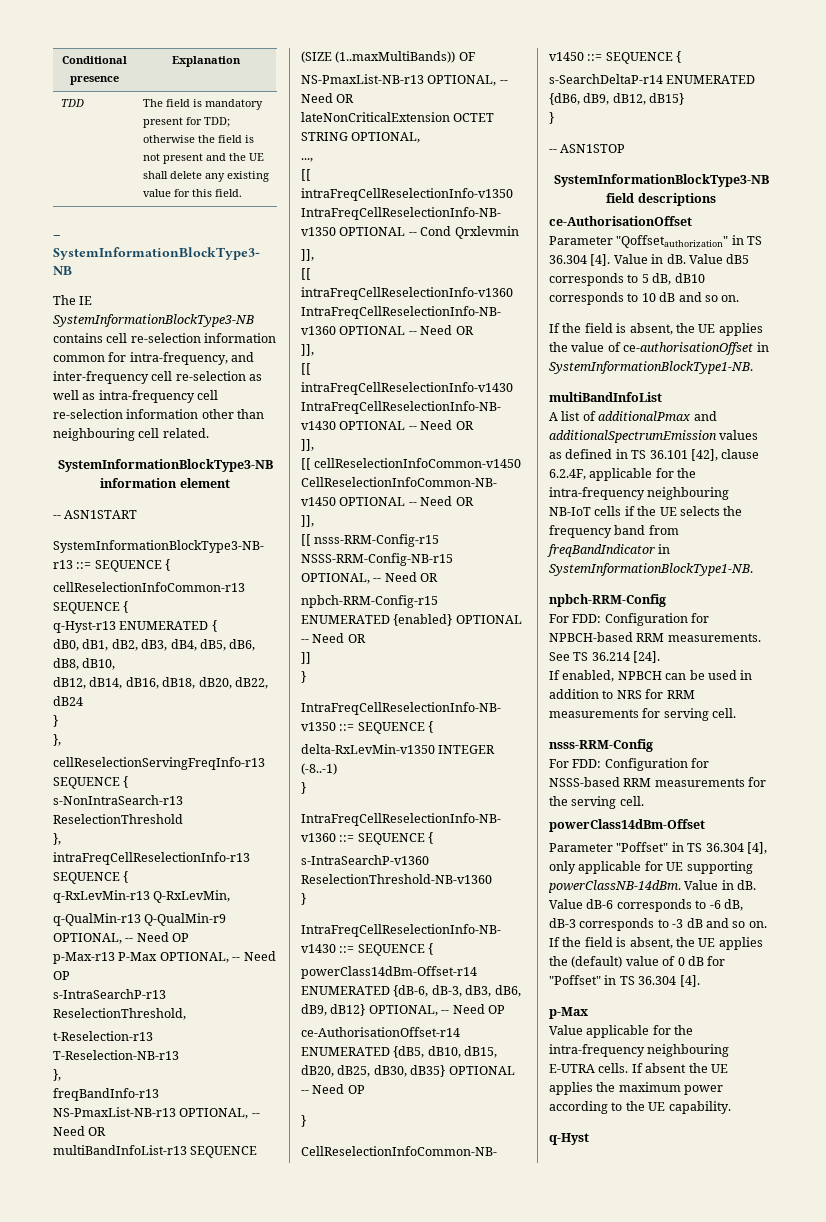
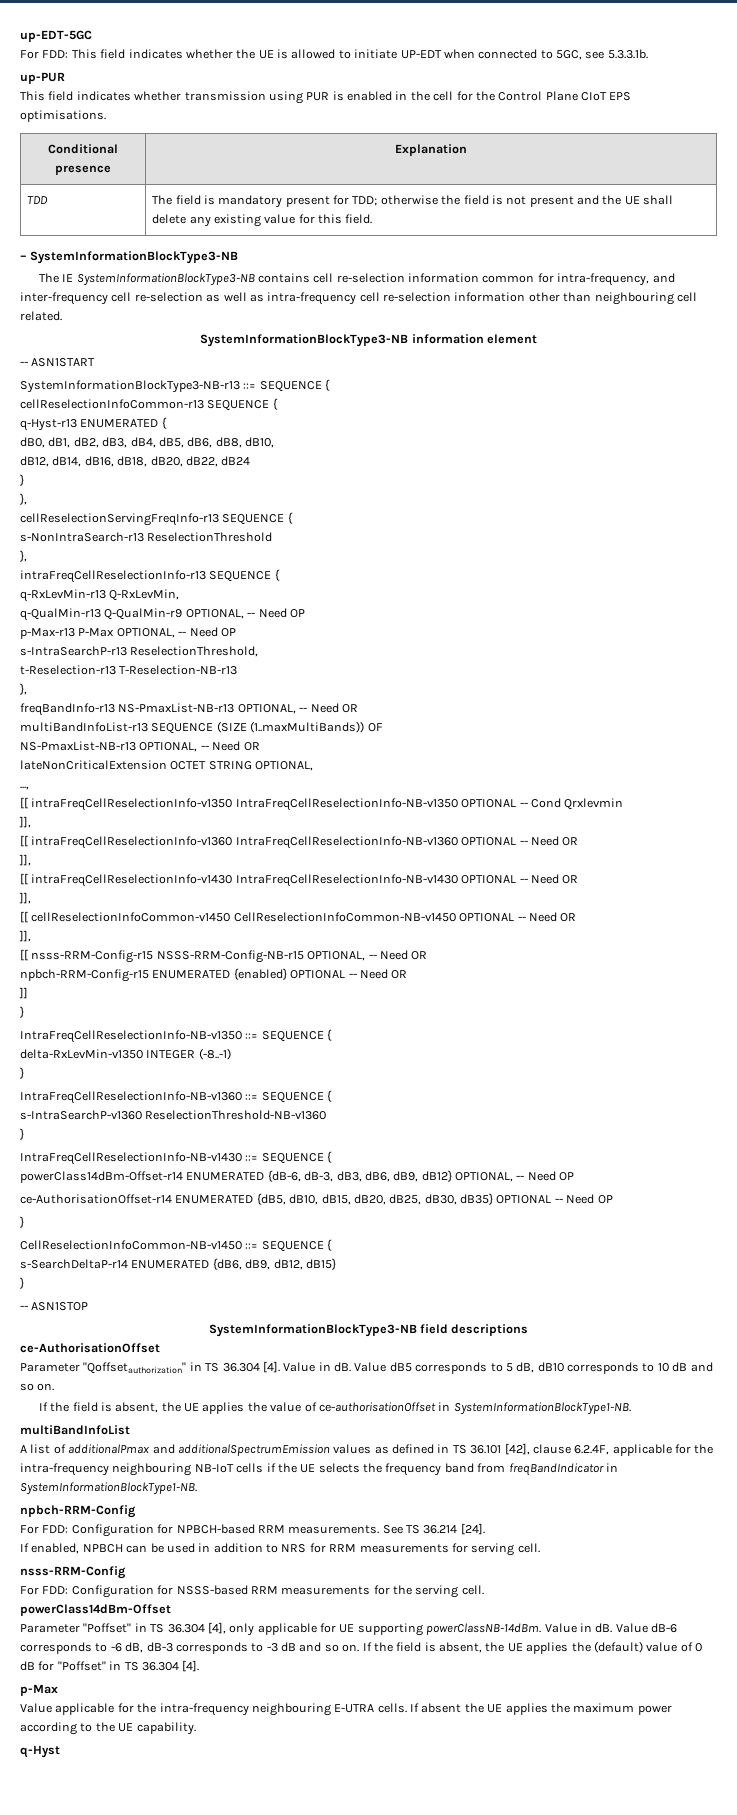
+ up-EDT-5GC
+ For FDD: This field indicates whether the UE is allowed to initiate UP-EDT when connected to 5GC, see 5.3.3.1b.
+ up-PUR
+ This field indicates whether transmission using PUR is enabled in the cell for the Control Plane CIoT EPS optimisations.

